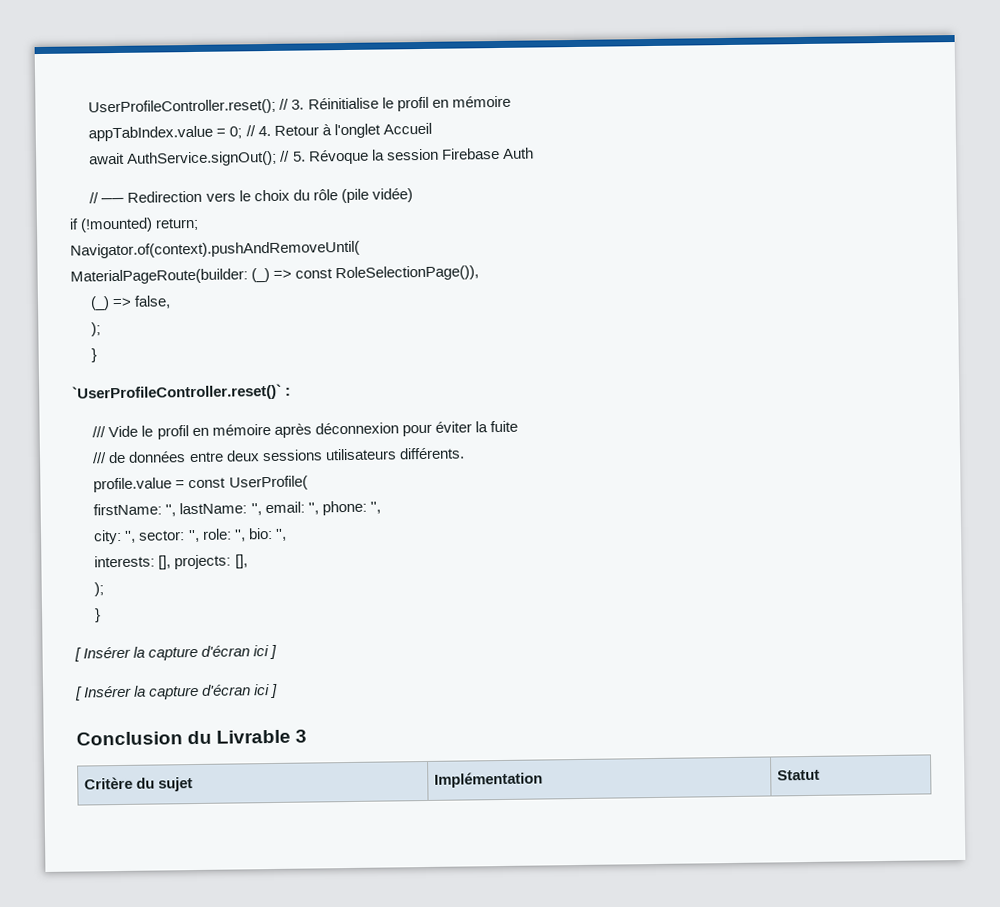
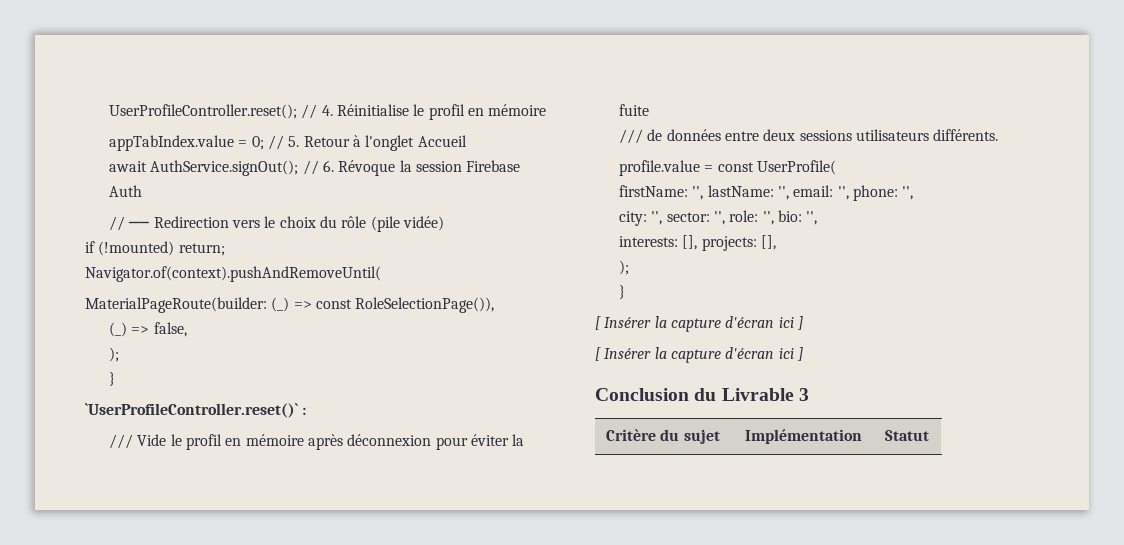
- UserProfileController.reset(); // 3. Réinitialise le profil en mémoire
+ UserProfileController.reset(); // 4. Réinitialise le profil en mémoire
- appTabIndex.value = 0; // 4. Retour à l'onglet Accueil
+ appTabIndex.value = 0; // 5. Retour à l'onglet Accueil
- await AuthService.signOut(); // 5. Révoque la session Firebase Auth
+ await AuthService.signOut(); // 6. Révoque la session Firebase Auth

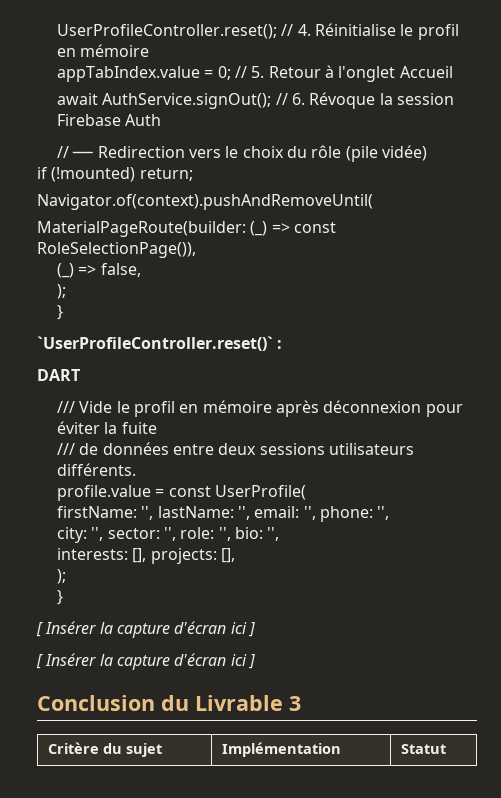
+ DART

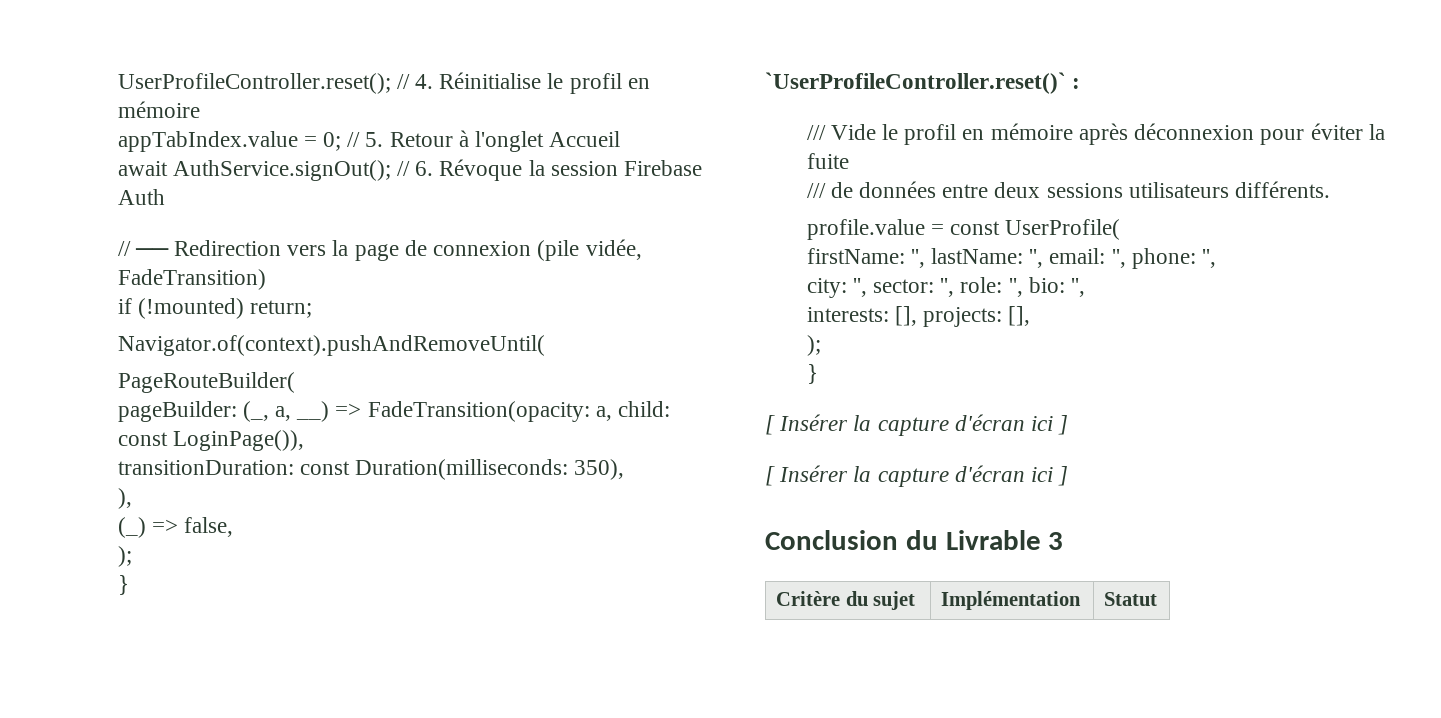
- // ── Redirection vers le choix du rôle (pile vidée)
+ // ── Redirection vers la page de connexion (pile vidée, FadeTransition)
  if (!mounted) return;
  Navigator.of(context).pushAndRemoveUntil(
- MaterialPageRoute(builder: (_) => const RoleSelectionPage()),
+ PageRouteBuilder(
+ pageBuilder: (_, a, __) => FadeTransition(opacity: a, child: const LoginPage()),
+ transitionDuration: const Duration(milliseconds: 350),
+ ),
- DART

